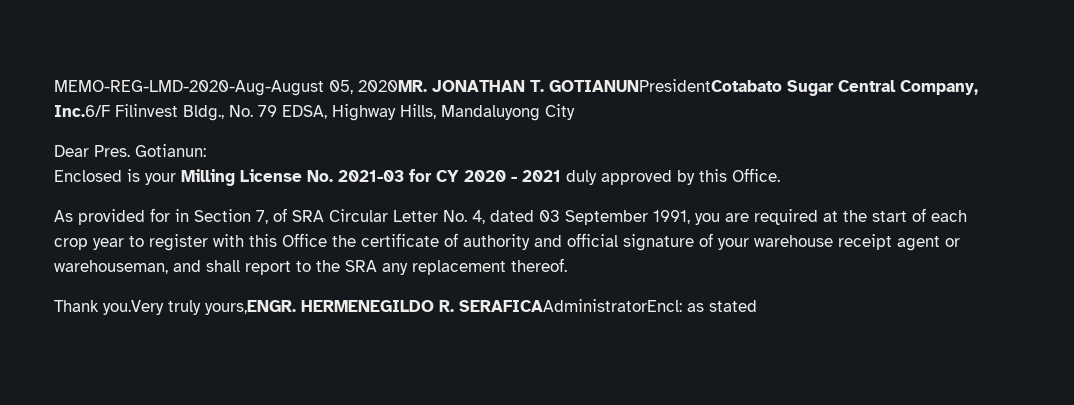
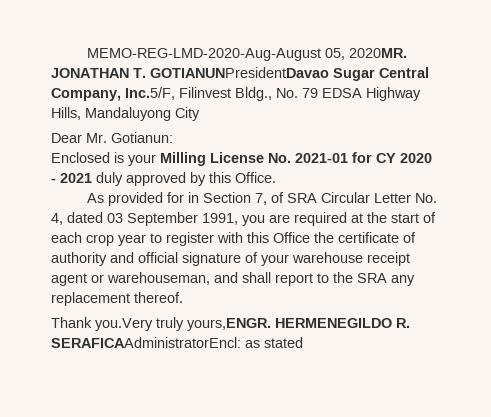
- JONATHAN T. GOTIANUNPresidentCotabato Sugar Central Company, Inc.6/F Filinvest Bldg., No. 79 EDSA, Highway Hills, Mandaluyong City
+ JONATHAN T. GOTIANUNPresidentDavao Sugar Central Company, Inc.5/F, Filinvest Bldg., No. 79 EDSA Highway Hills, Mandaluyong City
- Dear Pres. Gotianun:
+ Dear Mr. Gotianun:
- Enclosed is your Milling License No. 2021-03 for CY 2020 - 2021 duly approved by this Office.
+ Enclosed is your Milling License No. 2021-01 for CY 2020 - 2021 duly approved by this Office.

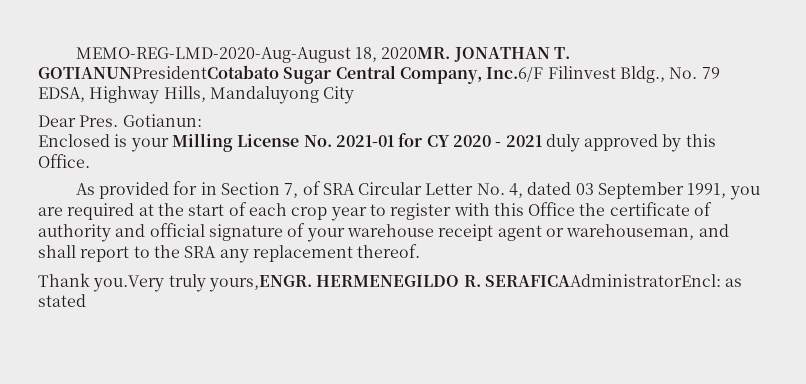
- MEMO-REG-LMD-2020-Aug-August 05, 2020MR.
+ MEMO-REG-LMD-2020-Aug-August 18, 2020MR.
- JONATHAN T. GOTIANUNPresidentDavao Sugar Central Company, Inc.5/F, Filinvest Bldg., No. 79 EDSA Highway Hills, Mandaluyong City
+ JONATHAN T. GOTIANUNPresidentCotabato Sugar Central Company, Inc.6/F Filinvest Bldg., No. 79 EDSA, Highway Hills, Mandaluyong City
- Dear Mr. Gotianun:
+ Dear Pres. Gotianun:

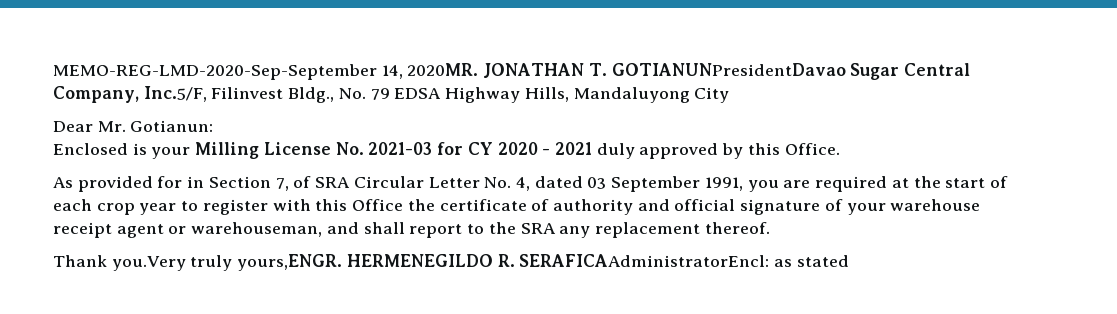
- MEMO-REG-LMD-2020-Aug-August 18, 2020MR.
+ MEMO-REG-LMD-2020-Sep-September 14, 2020MR.
- JONATHAN T. GOTIANUNPresidentCotabato Sugar Central Company, Inc.6/F Filinvest Bldg., No. 79 EDSA, Highway Hills, Mandaluyong City
+ JONATHAN T. GOTIANUNPresidentDavao Sugar Central Company, Inc.5/F, Filinvest Bldg., No. 79 EDSA Highway Hills, Mandaluyong City
- Dear Pres. Gotianun:
+ Dear Mr. Gotianun:
- Enclosed is your Milling License No. 2021-01 for CY 2020 - 2021 duly approved by this Office.
+ Enclosed is your Milling License No. 2021-03 for CY 2020 - 2021 duly approved by this Office.

